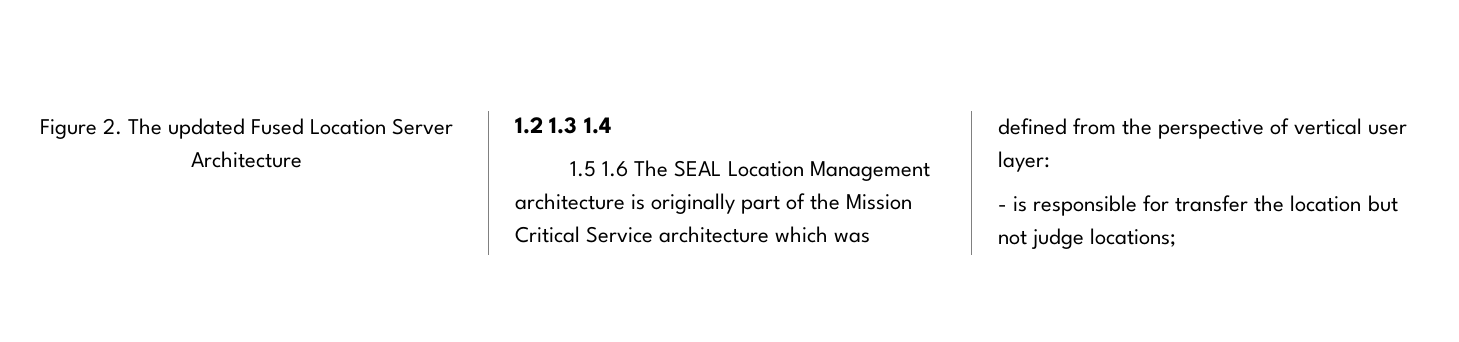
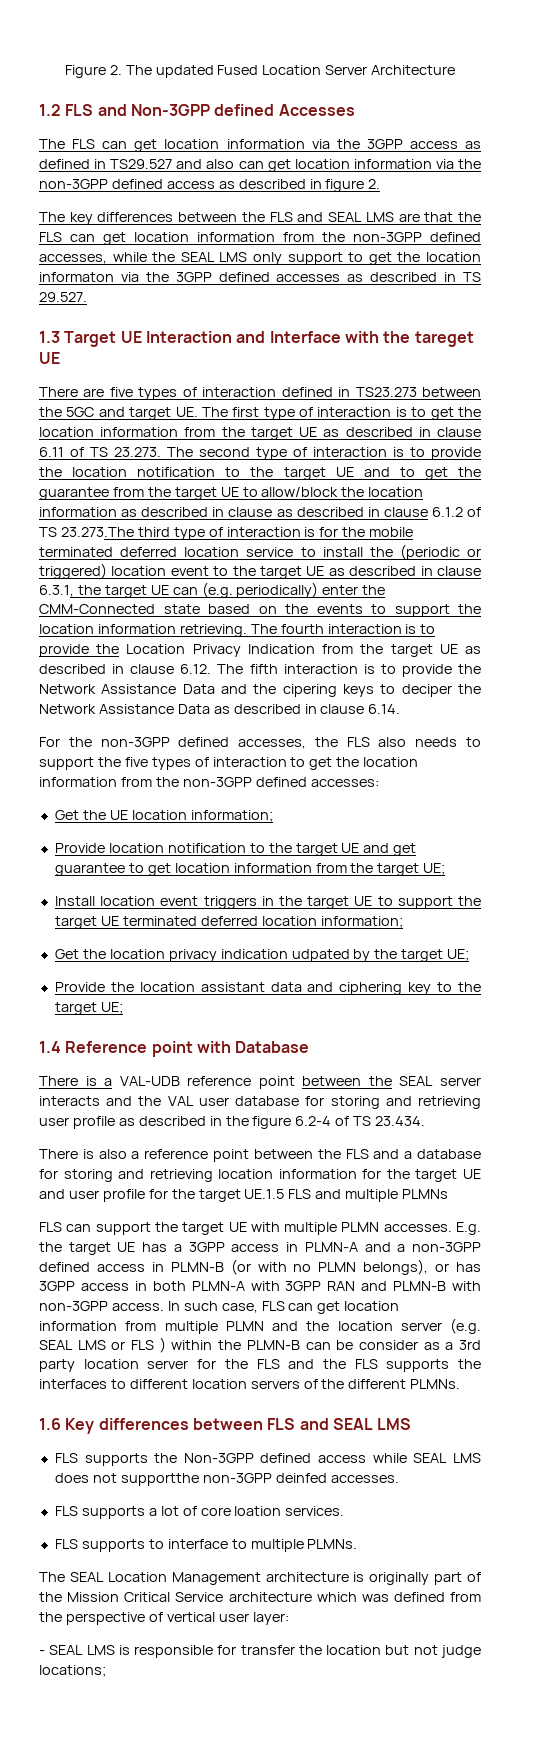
- 1.2 1.3 1.4
- 1.5 1.6 The SEAL Location Management architecture is originally part of the Mission Critical Service architecture which was defined from the perspective of vertical user layer:
+ 1.2 FLS and Non-3GPP defined Accesses
+ The FLS can get location information via the 3GPP access as defined in TS29.527 and also can get location information via the non-3GPP defined access as described in figure 2.
+ The key differences between the FLS and SEAL LMS are that the FLS can get location information from the non-3GPP defined accesses, while the SEAL LMS only support to get the location informaton via the 3GPP defined accesses as described in TS 29.527.
+ 1.3 Target UE Interaction and Interface with the tareget UE
+ There are five types of interaction defined in TS23.273 between the 5GC and target UE. The first type of interaction is to get the location information from the target UE as described in clause 6.11 of TS 23.273. The second type of interaction is to provide the location notification to the target UE and to get the guarantee from the target UE to allow/block the location information as described in clause as described in clause 6.1.2 of TS 23.273.The third type of interaction is for the mobile terminated deferred location service to install the (periodic or triggered) location event to the target UE as described in clause 6.3.1, the target UE can (e.g. periodically) enter the CMM-Connected state based on the events to support the location information retrieving. The fourth interaction is to provide the Location Privacy Indication from the target UE as described in clause 6.12. The fifth interaction is to provide the Network Assistance Data and the cipering keys to deciper the Network Assistance Data as described in clause 6.14.
+ For the non-3GPP defined accesses, the FLS also needs to support the five types of interaction to get the location information from the non-3GPP defined accesses:
+ Get the UE location information;
+ Provide location notification to the target UE and get guarantee to get location information from the target UE;
+ Install location event triggers in the target UE to support the target UE terminated deferred location information;
+ Get the location privacy indication udpated by the target UE;
+ Provide the location assistant data and ciphering key to the target UE;
+ 1.4 Reference point with Database
+ There is a VAL-UDB reference point between the SEAL server interacts and the VAL user database for storing and retrieving user profile as described in the figure 6.2-4 of TS 23.434.
+ There is also a reference point between the FLS and a database for storing and retrieving location information for the target UE and user profile for the target UE.1.5 FLS and multiple PLMNs
+ FLS can support the target UE with multiple PLMN accesses. E.g. the target UE has a 3GPP access in PLMN-A and a non-3GPP defined access in PLMN-B (or with no PLMN belongs), or has 3GPP access in both PLMN-A with 3GPP RAN and PLMN-B with non-3GPP access. In such case, FLS can get location information from multiple PLMN and the location server (e.g. SEAL LMS or FLS ) within the PLMN-B can be consider as a 3rd party location server for the FLS and the FLS supports the interfaces to different location servers of the different PLMNs.
+ 1.6 Key differences between FLS and SEAL LMS
+ FLS supports the Non-3GPP defined access while SEAL LMS does not supportthe non-3GPP deinfed accesses.
+ FLS supports a lot of core loation services.
+ FLS supports to interface to multiple PLMNs.
+ The SEAL Location Management architecture is originally part of the Mission Critical Service architecture which was defined from the perspective of vertical user layer:
- - is responsible for transfer the location but not judge locations;
+ - SEAL LMS is responsible for transfer the location but not judge locations;

